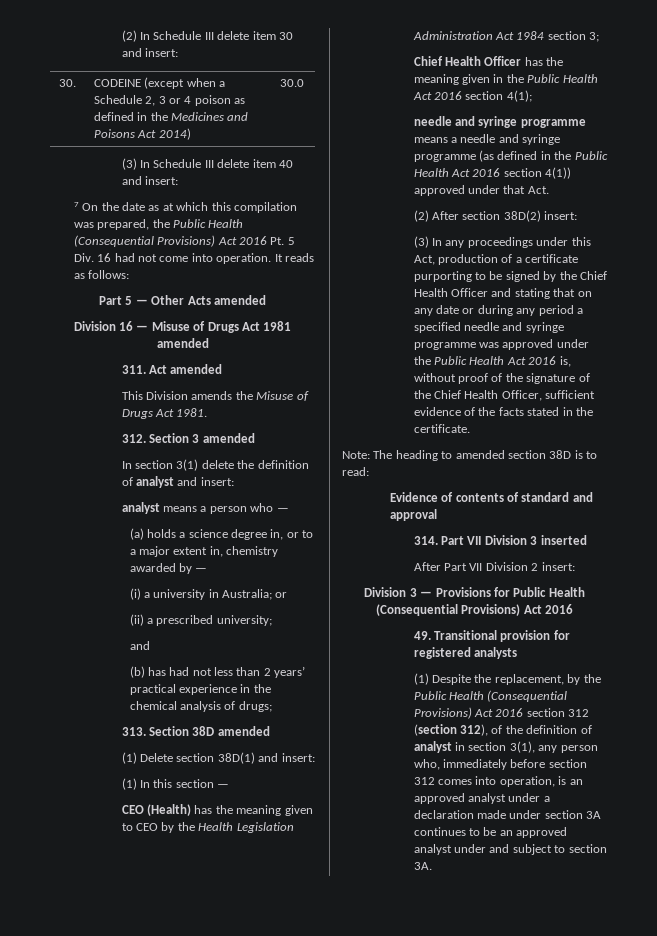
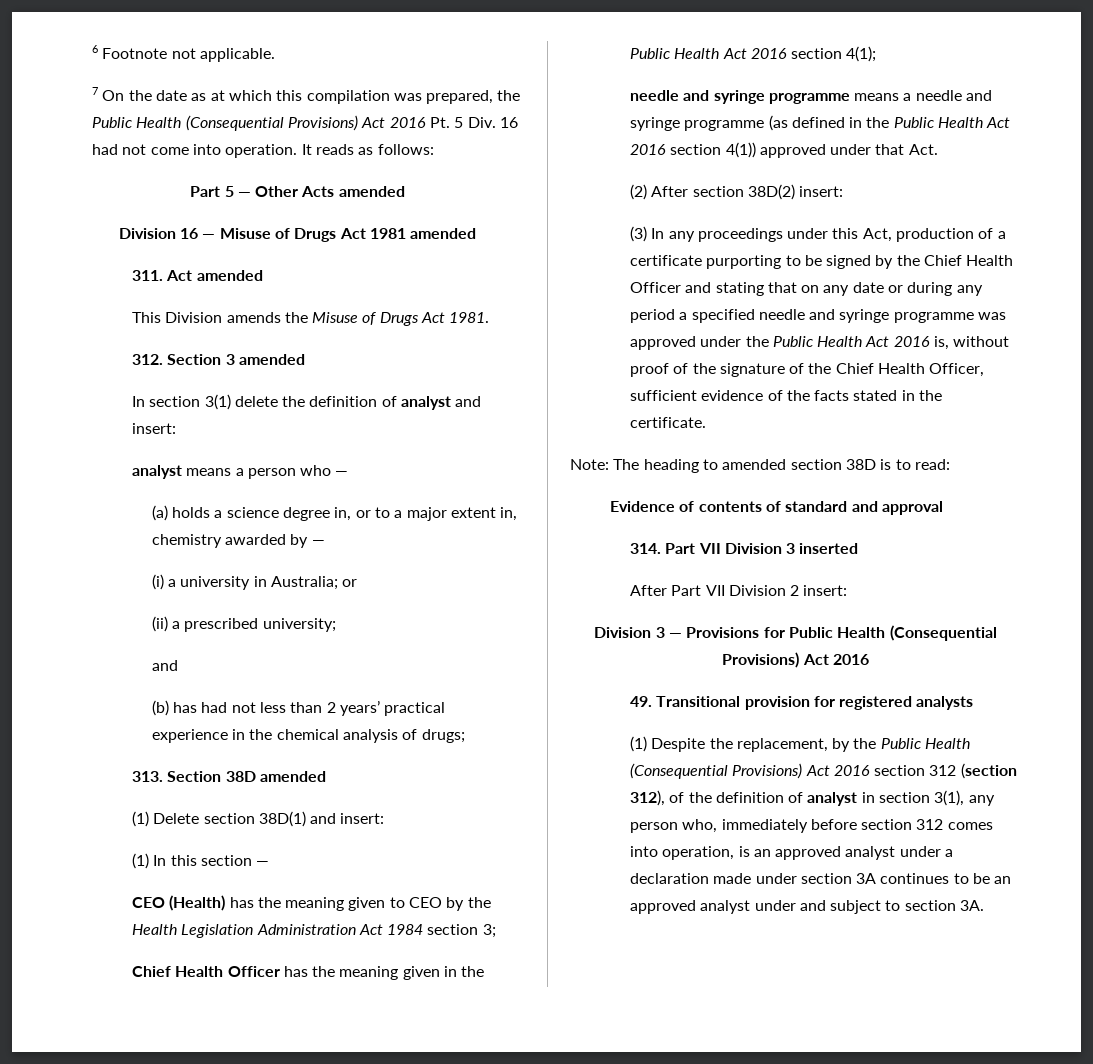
- (2) In Schedule III delete item 30 and insert:
- 30. | CODEINE (except when a Schedule 2, 3 or 4 poison as defined in the Medicines and Poisons Act 2014) | 30.0
- (3) In Schedule III delete item 40 and insert:
+ 6 Footnote not applicable.

